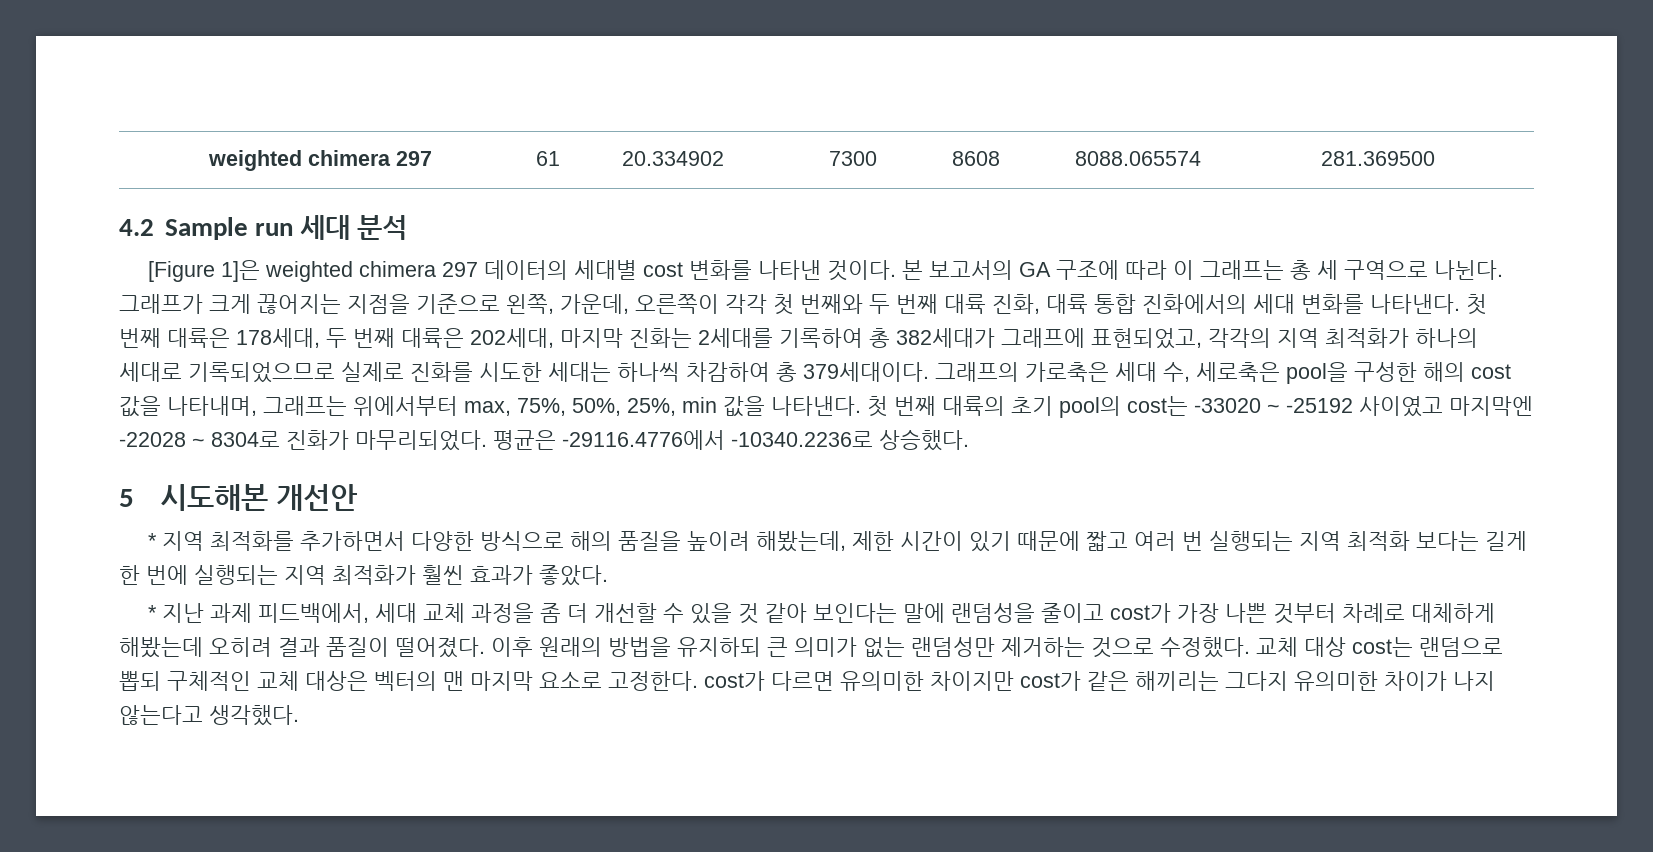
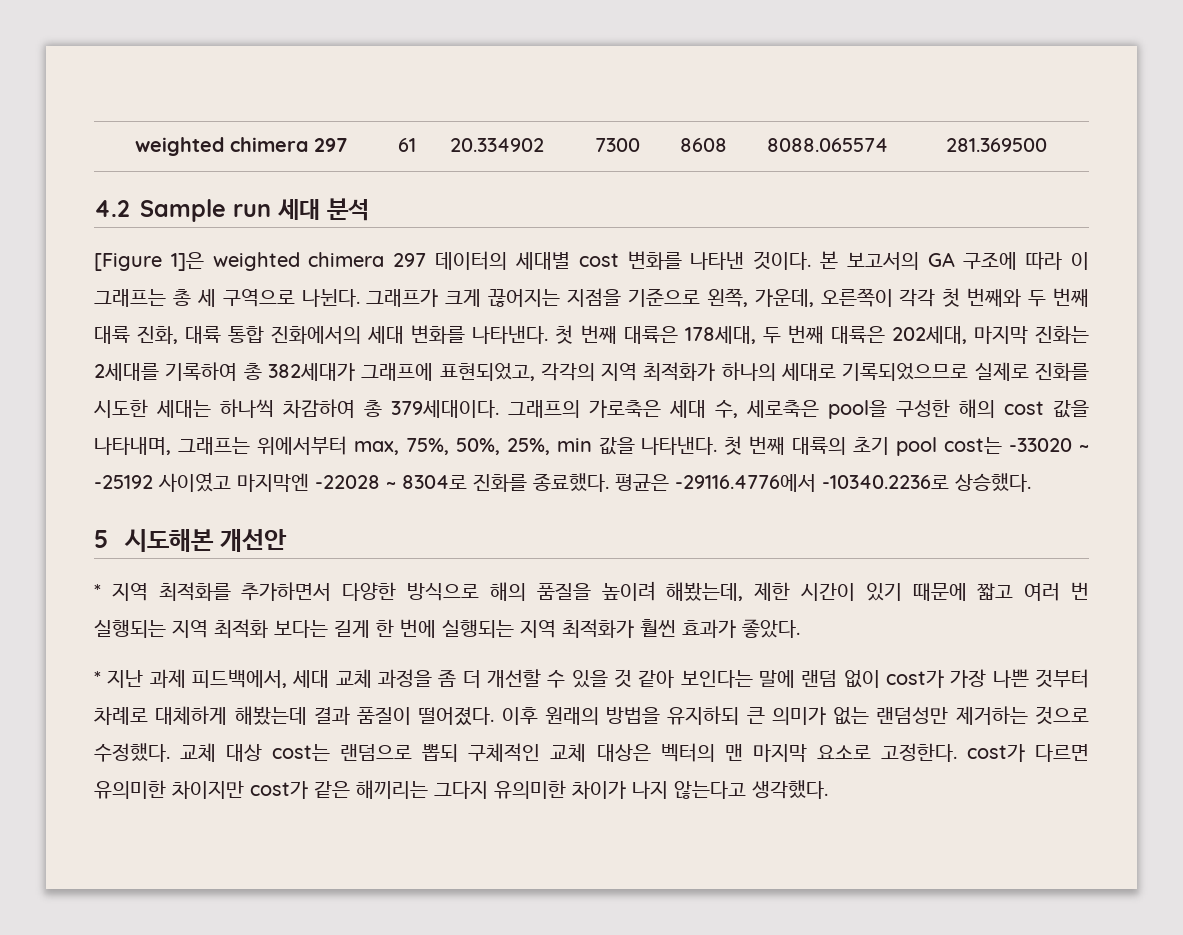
- 첫 번째 대륙의 초기 pool의 cost는 -33020 ~ -25192 사이였고 마지막엔 -22028 ~ 8304로 진화가 마무리되었다.
+ 첫 번째 대륙의 초기 pool cost는 -33020 ~ -25192 사이였고 마지막엔 -22028 ~ 8304로 진화를 종료했다.
- * 지난 과제 피드백에서, 세대 교체 과정을 좀 더 개선할 수 있을 것 같아 보인다는 말에 랜덤성을 줄이고 cost가 가장 나쁜 것부터 차례로 대체하게 해봤는데 오히려 결과 품질이 떨어졌다.
+ * 지난 과제 피드백에서, 세대 교체 과정을 좀 더 개선할 수 있을 것 같아 보인다는 말에 랜덤 없이 cost가 가장 나쁜 것부터 차례로 대체하게 해봤는데 결과 품질이 떨어졌다.

